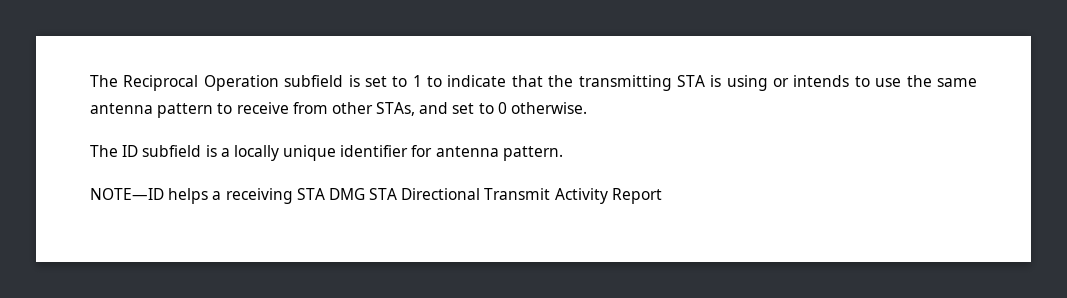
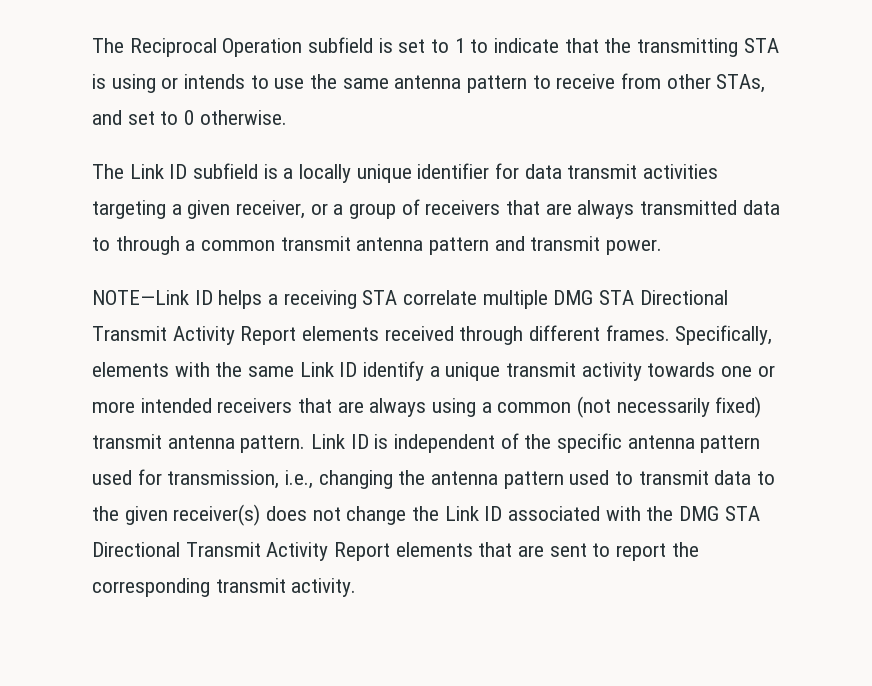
- The ID subfield is a locally unique identifier for antenna pattern.
- NOTE—ID helps a receiving STA DMG STA Directional Transmit Activity Report
+ The Link ID subfield is a locally unique identifier for data transmit activities targeting a given receiver, or a group of receivers that are always transmitted data to through a common transmit antenna pattern and transmit power.
+ NOTE—Link ID helps a receiving STA correlate multiple DMG STA Directional Transmit Activity Report elements received through different frames. Specifically, elements with the same Link ID identify a unique transmit activity towards one or more intended receivers that are always using a common (not necessarily fixed) transmit antenna pattern. Link ID is independent of the specific antenna pattern used for transmission, i.e., changing the antenna pattern used to transmit data to the given receiver(s) does not change the Link ID associated with the DMG STA Directional Transmit Activity Report elements that are sent to report the corresponding transmit activity.

